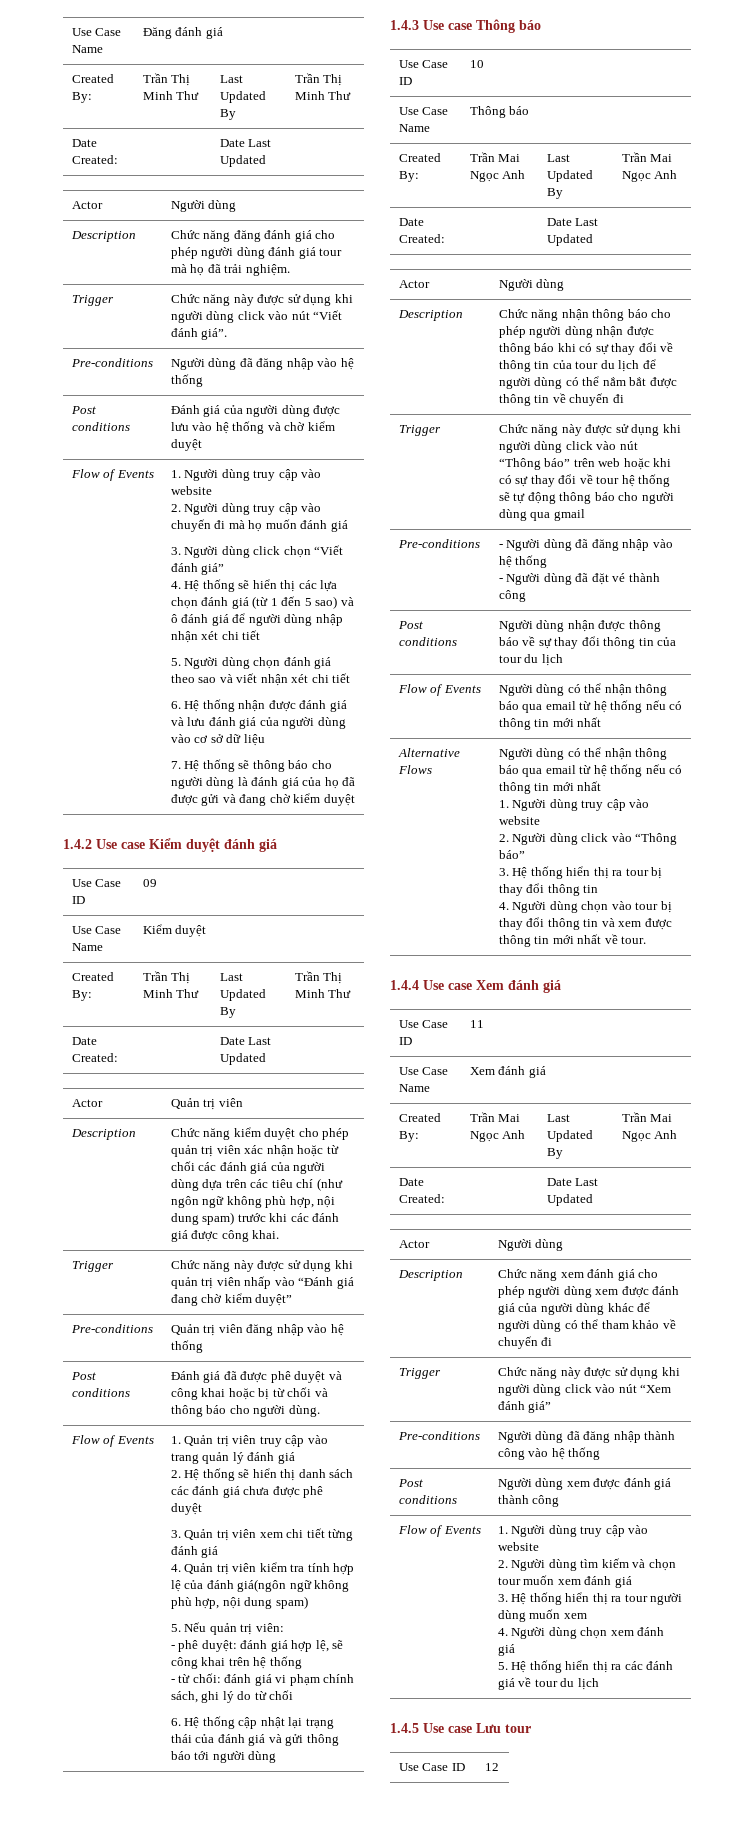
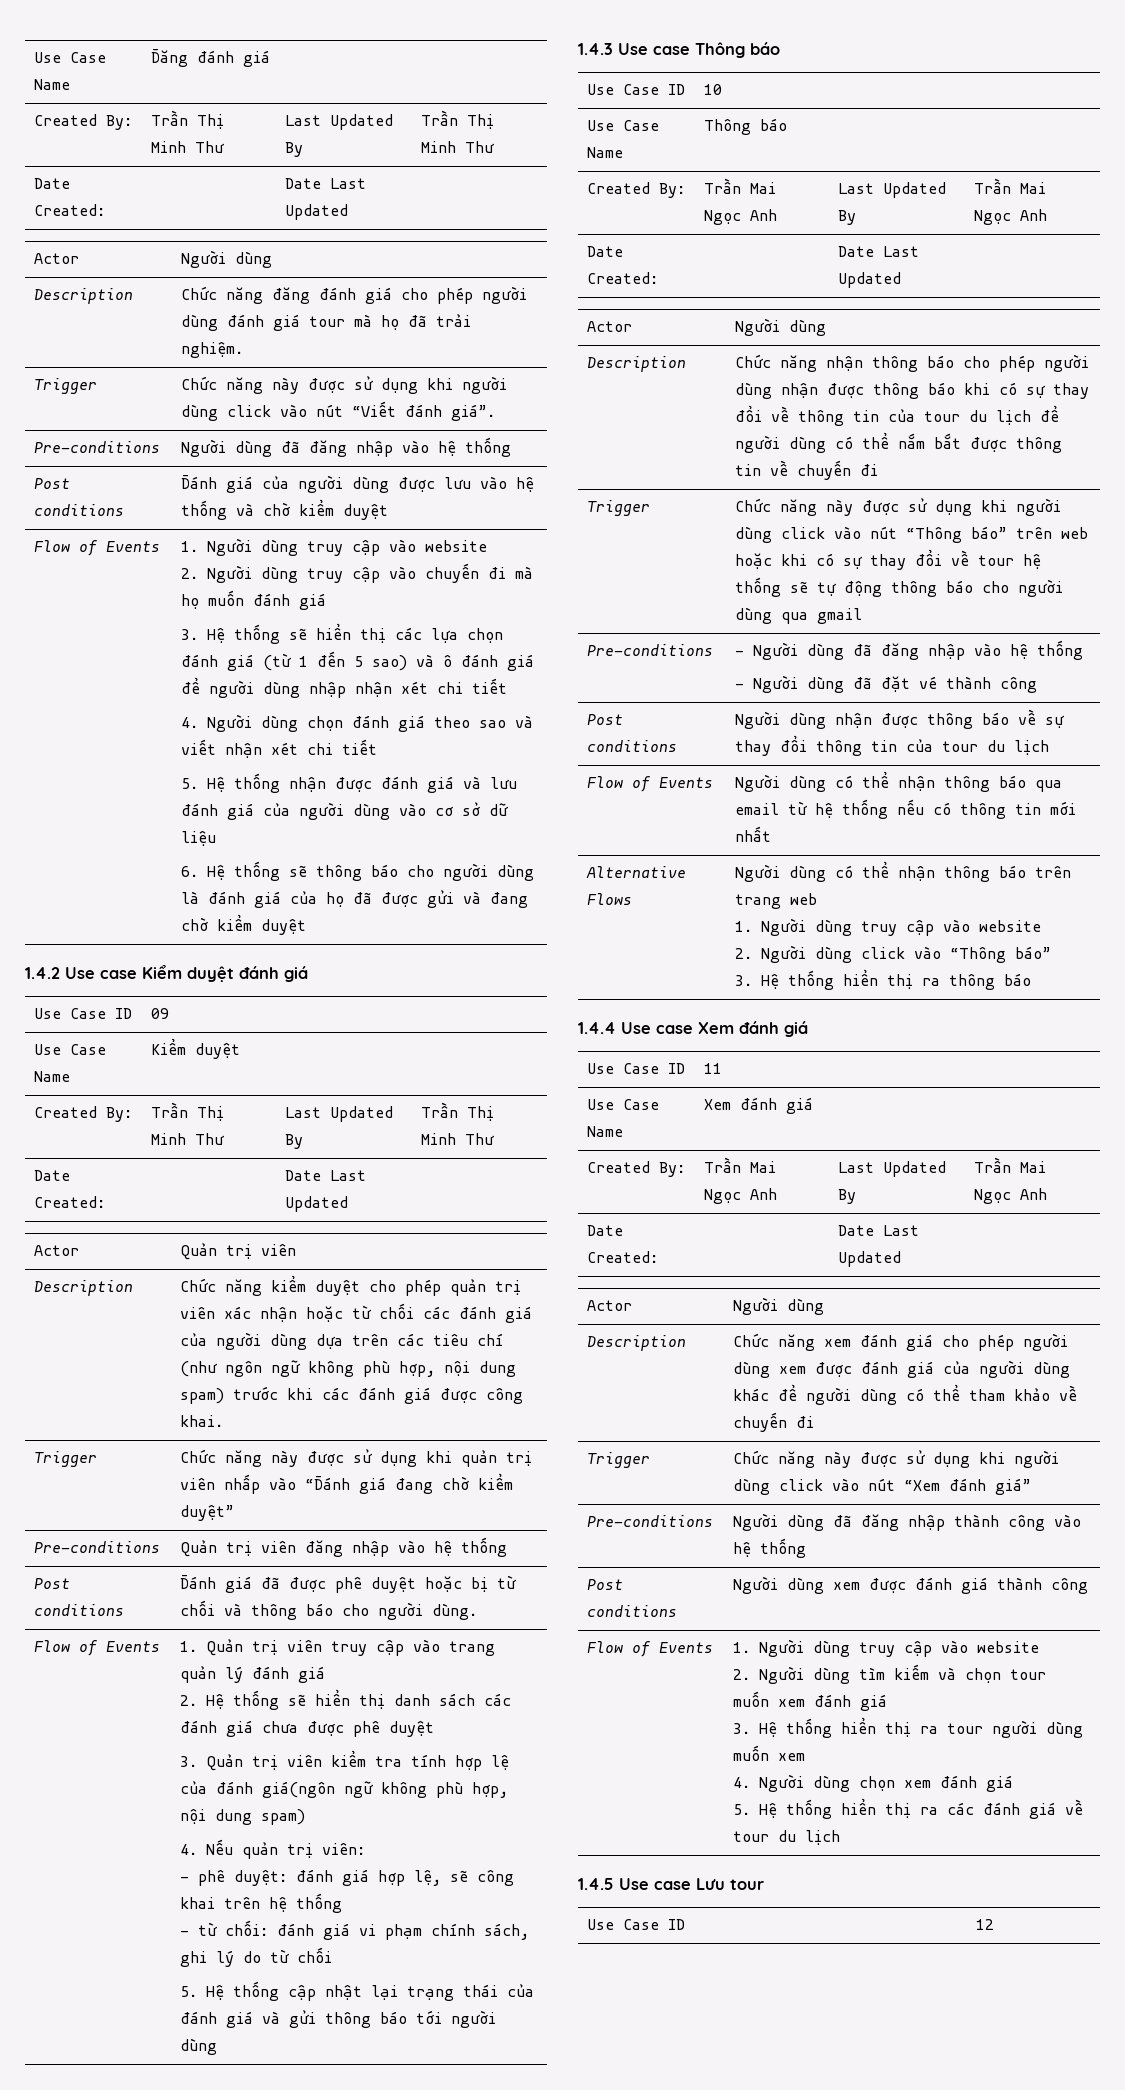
- 3. Người dùng click chọn “Viết đánh giá”
- 4. Hệ thống sẽ hiển thị các lựa chọn đánh giá (từ 1 đến 5 sao) và ô đánh giá để người dùng nhập nhận xét chi tiết
+ 3. Hệ thống sẽ hiển thị các lựa chọn đánh giá (từ 1 đến 5 sao) và ô đánh giá để người dùng nhập nhận xét chi tiết
- 5. Người dùng chọn đánh giá theo sao và viết nhận xét chi tiết
+ 4. Người dùng chọn đánh giá theo sao và viết nhận xét chi tiết
- 6. Hệ thống nhận được đánh giá và lưu đánh giá của người dùng vào cơ sở dữ liệu
+ 5. Hệ thống nhận được đánh giá và lưu đánh giá của người dùng vào cơ sở dữ liệu
- 7. Hệ thống sẽ thông báo cho người dùng là đánh giá của họ đã được gửi và đang chờ kiểm duyệt
+ 6. Hệ thống sẽ thông báo cho người dùng là đánh giá của họ đã được gửi và đang chờ kiểm duyệt
- Post conditions | Đánh giá đã được phê duyệt và công khai hoặc bị từ chối và thông báo cho người dùng.
+ Post conditions | Đánh giá đã được phê duyệt hoặc bị từ chối và thông báo cho người dùng.
- 3. Quản trị viên xem chi tiết từng đánh giá
- 4. Quản trị viên kiểm tra tính hợp lệ của đánh giá(ngôn ngữ không phù hợp, nội dung spam)
+ 3. Quản trị viên kiểm tra tính hợp lệ của đánh giá(ngôn ngữ không phù hợp, nội dung spam)
- 5. Nếu quản trị viên:
+ 4. Nếu quản trị viên:
- 6. Hệ thống cập nhật lại trạng thái của đánh giá và gửi thông báo tới người dùng
+ 5. Hệ thống cập nhật lại trạng thái của đánh giá và gửi thông báo tới người dùng
- Alternative Flows | Người dùng có thể nhận thông báo qua email từ hệ thống nếu có thông tin mới nhất
+ Alternative Flows | Người dùng có thể nhận thông báo trên trang web
- 3. Hệ thống hiển thị ra tour bị thay đổi thông tin
- 4. Người dùng chọn vào tour bị thay đổi thông tin và xem được thông tin mới nhất về tour.
+ 3. Hệ thống hiển thị ra thông báo

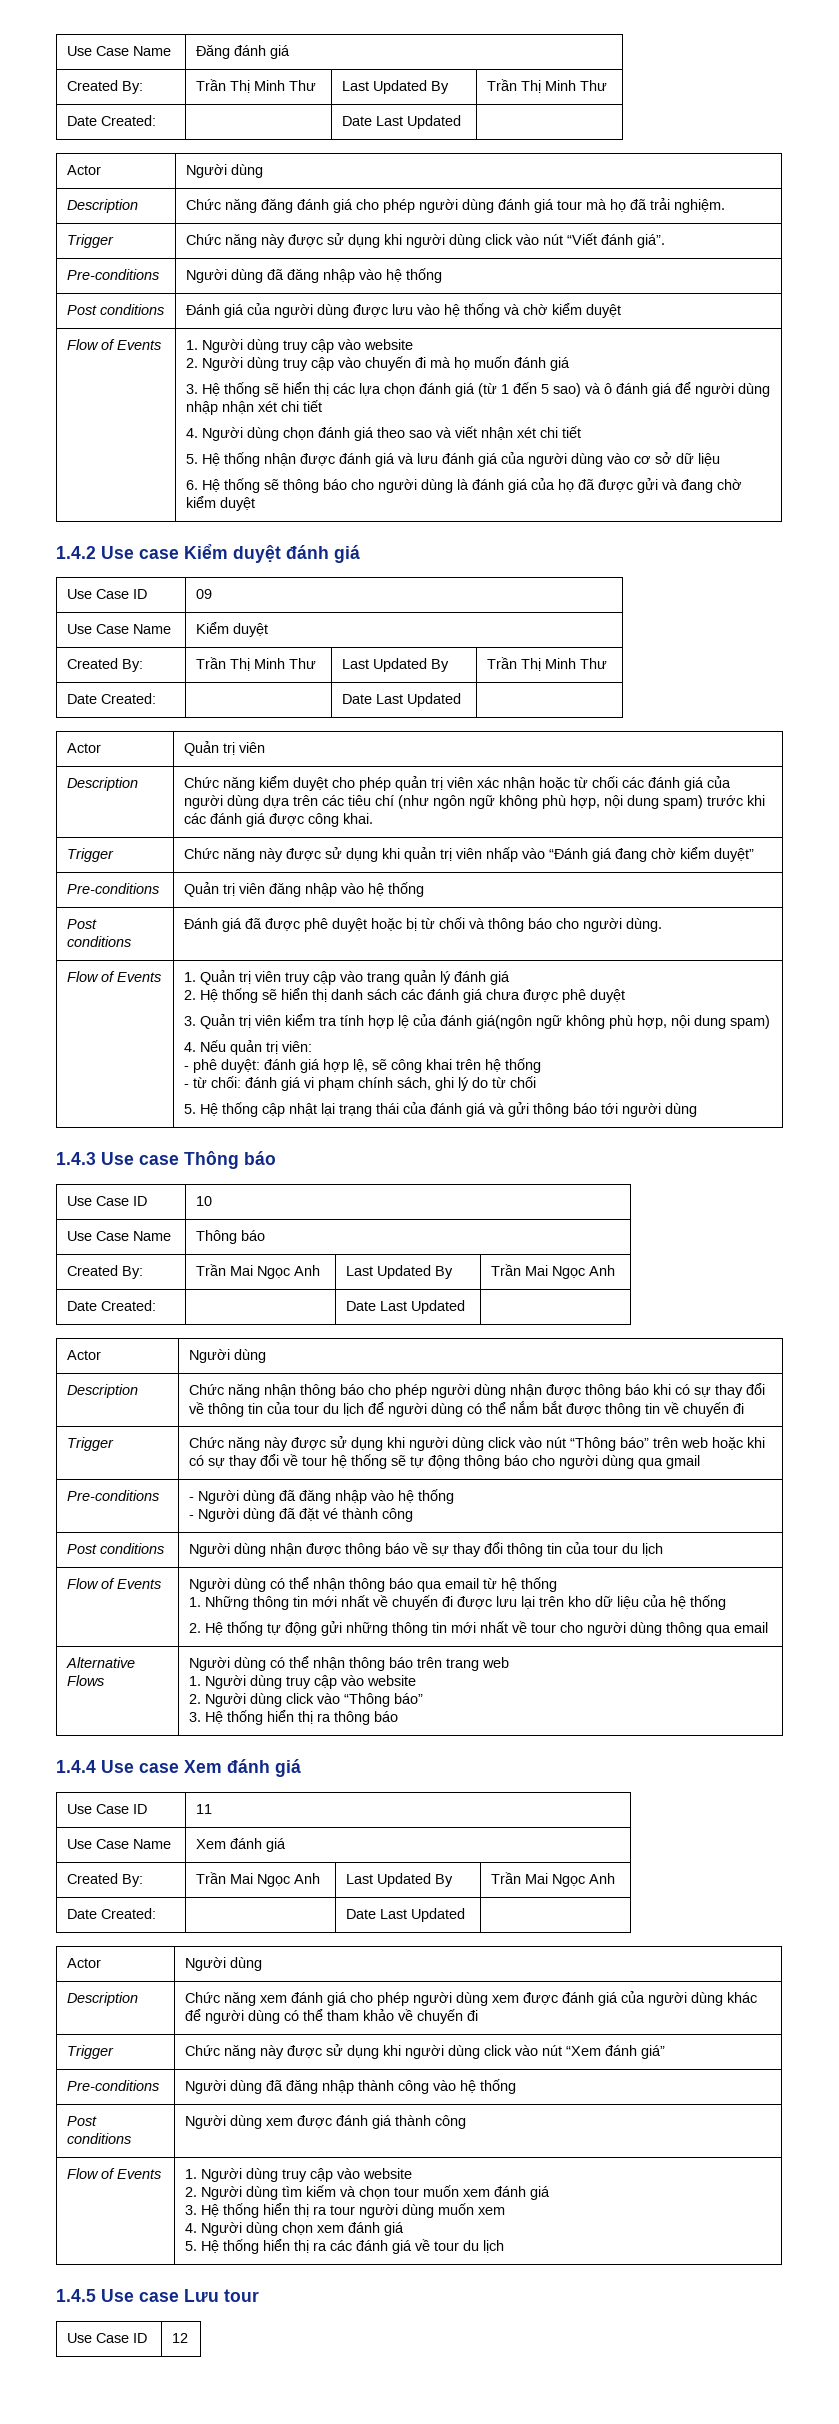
- Người dùng có thể nhận thông báo qua email từ hệ thống nếu có thông tin mới nhất
+ Người dùng có thể nhận thông báo qua email từ hệ thống
+ 1. Những thông tin mới nhất về chuyến đi được lưu lại trên kho dữ liệu của hệ thống
+ 2. Hệ thống tự động gửi những thông tin mới nhất về tour cho người dùng thông qua email

